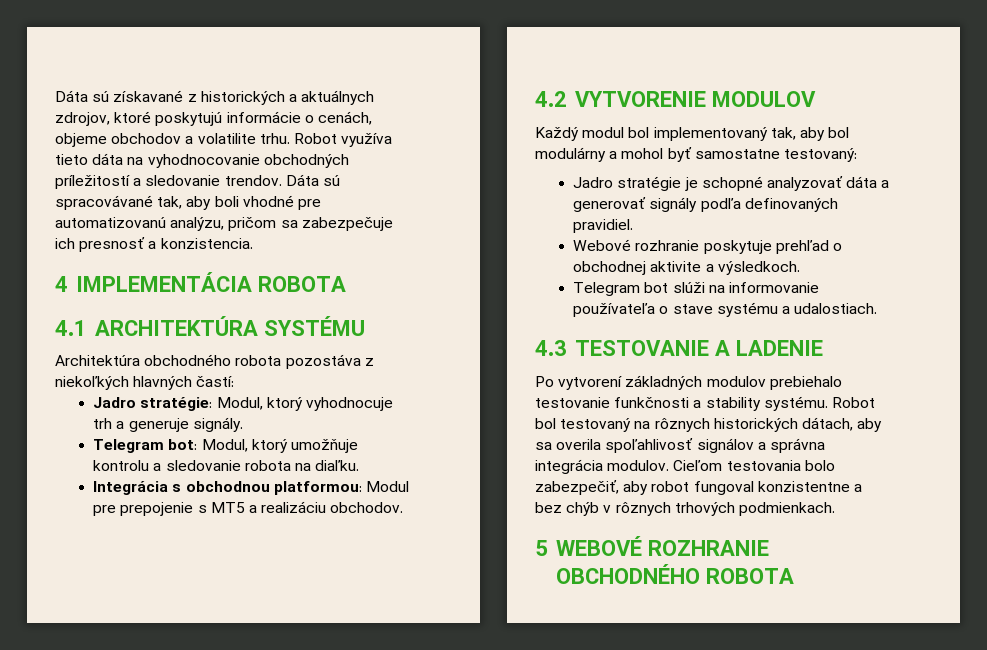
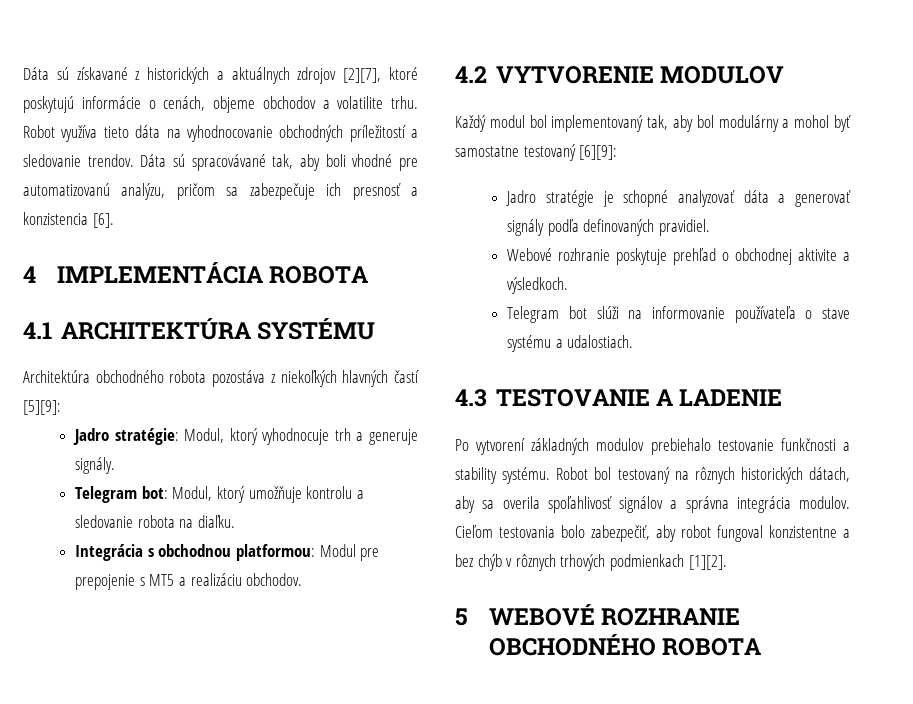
- Dáta sú získavané z historických a aktuálnych zdrojov, ktoré poskytujú informácie o cenách, objeme obchodov a volatilite trhu.
+ Dáta sú získavané z historických a aktuálnych zdrojov [2][7], ktoré poskytujú informácie o cenách, objeme obchodov a volatilite trhu.
- Dáta sú spracovávané tak, aby boli vhodné pre automatizovanú analýzu, pričom sa zabezpečuje ich presnosť a konzistencia.
+ Dáta sú spracovávané tak, aby boli vhodné pre automatizovanú analýzu, pričom sa zabezpečuje ich presnosť a konzistencia [6].
- Architektúra obchodného robota pozostáva z niekoľkých hlavných častí:
+ Architektúra obchodného robota pozostáva z niekoľkých hlavných častí [5][9]:
- Každý modul bol implementovaný tak, aby bol modulárny a mohol byť samostatne testovaný:
+ Každý modul bol implementovaný tak, aby bol modulárny a mohol byť samostatne testovaný [6][9]:
- Cieľom testovania bolo zabezpečiť, aby robot fungoval konzistentne a bez chýb v rôznych trhových podmienkach.
+ Cieľom testovania bolo zabezpečiť, aby robot fungoval konzistentne a bez chýb v rôznych trhových podmienkach [1][2].

